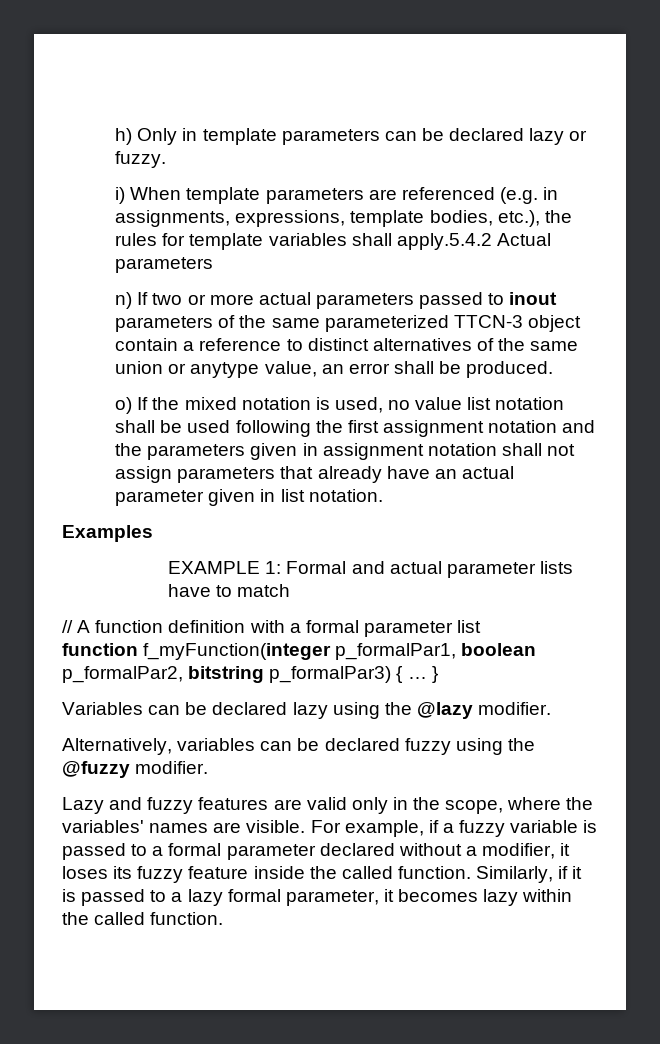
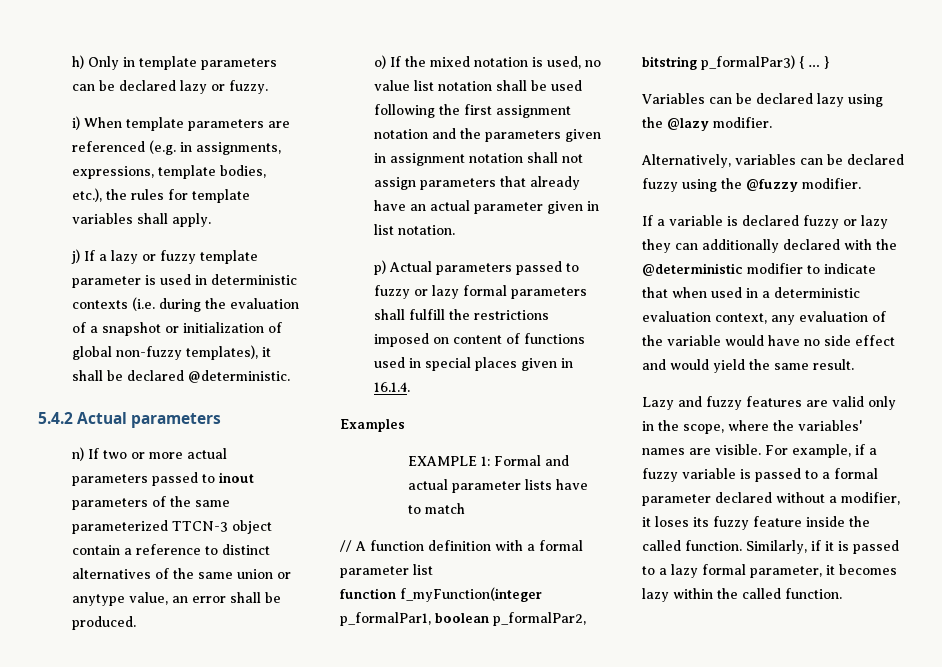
- i) When template parameters are referenced (e.g. in assignments, expressions, template bodies, etc.), the rules for template variables shall apply.5.4.2 Actual parameters
+ i) When template parameters are referenced (e.g. in assignments, expressions, template bodies, etc.), the rules for template variables shall apply.
+ j) If a lazy or fuzzy template parameter is used in deterministic contexts (i.e. during the evaluation of a snapshot or initialization of global non-fuzzy templates), it shall be declared @deterministic.
+ 5.4.2 Actual parameters
+ p) Actual parameters passed to fuzzy or lazy formal parameters shall fulfill the restrictions imposed on content of functions used in special places given in 16.1.4.
+ If a variable is declared fuzzy or lazy they can additionally declared with the @deterministic modifier to indicate that when used in a deterministic evaluation context, any evaluation of the variable would have no side effect and would yield the same result.

